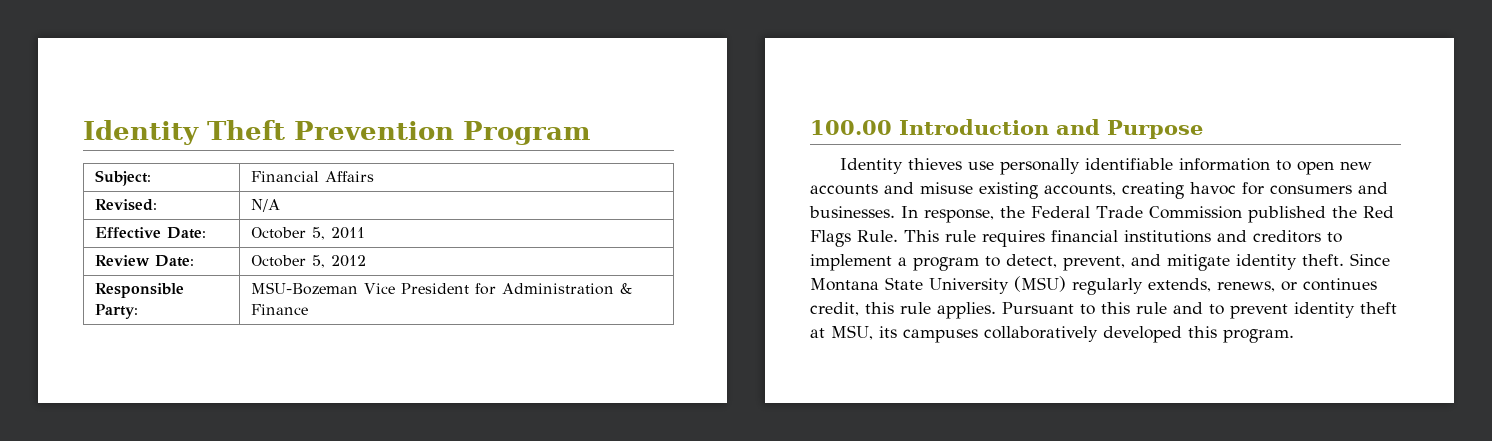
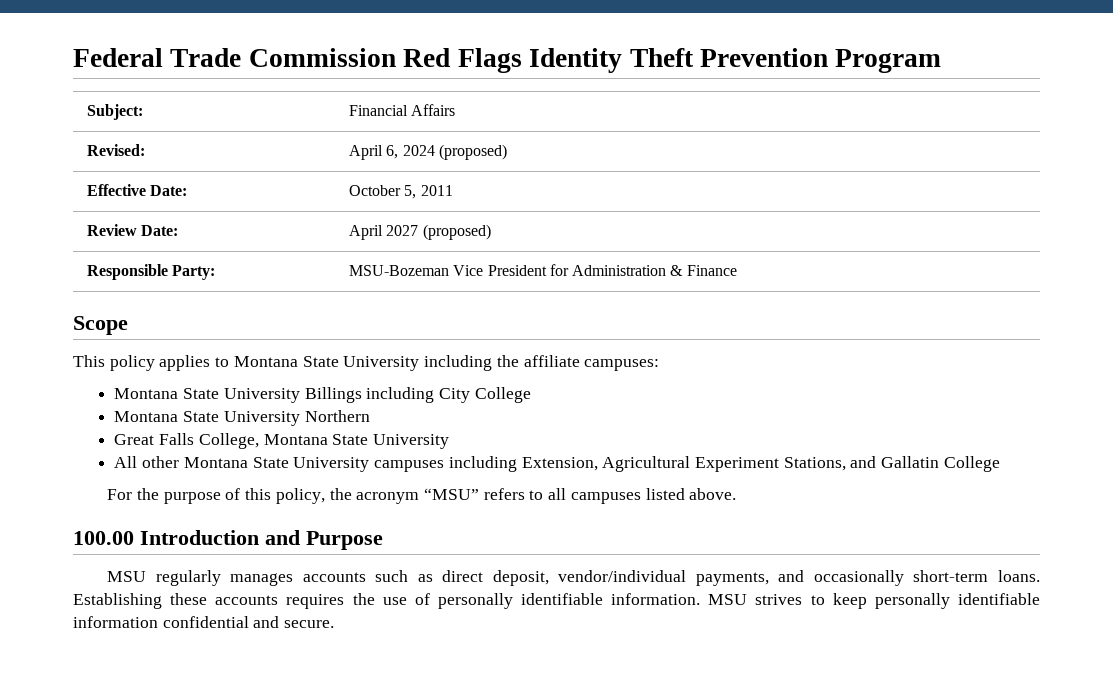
- Identity Theft Prevention Program
+ Federal Trade Commission Red Flags Identity Theft Prevention Program
- Revised: | N/A
+ Revised: | April 6, 2024 (proposed)
- Review Date: | October 5, 2012
+ Review Date: | April 2027 (proposed)
+ Scope
+ This policy applies to Montana State University including the affiliate campuses:
+ Montana State University Billings including City College
+ Montana State University Northern
+ Great Falls College, Montana State University
+ All other Montana State University campuses including Extension, Agricultural Experiment Stations, and Gallatin College
+ For the purpose of this policy, the acronym “MSU” refers to all campuses listed above.
  100.00 Introduction and Purpose
- Identity thieves use personally identifiable information to open new accounts and misuse existing accounts, creating havoc for consumers and businesses. In response, the Federal Trade Commission published the Red Flags Rule. This rule requires financial institutions and creditors to implement a program to detect, prevent, and mitigate identity theft. Since Montana State University (MSU) regularly extends, renews, or continues credit, this rule applies. Pursuant to this rule and to prevent identity theft at MSU, its campuses collaboratively developed this program.
+ MSU regularly manages accounts such as direct deposit, vendor/individual payments, and occasionally short-term loans. Establishing these accounts requires the use of personally identifiable information. MSU strives to keep personally identifiable information confidential and secure.

